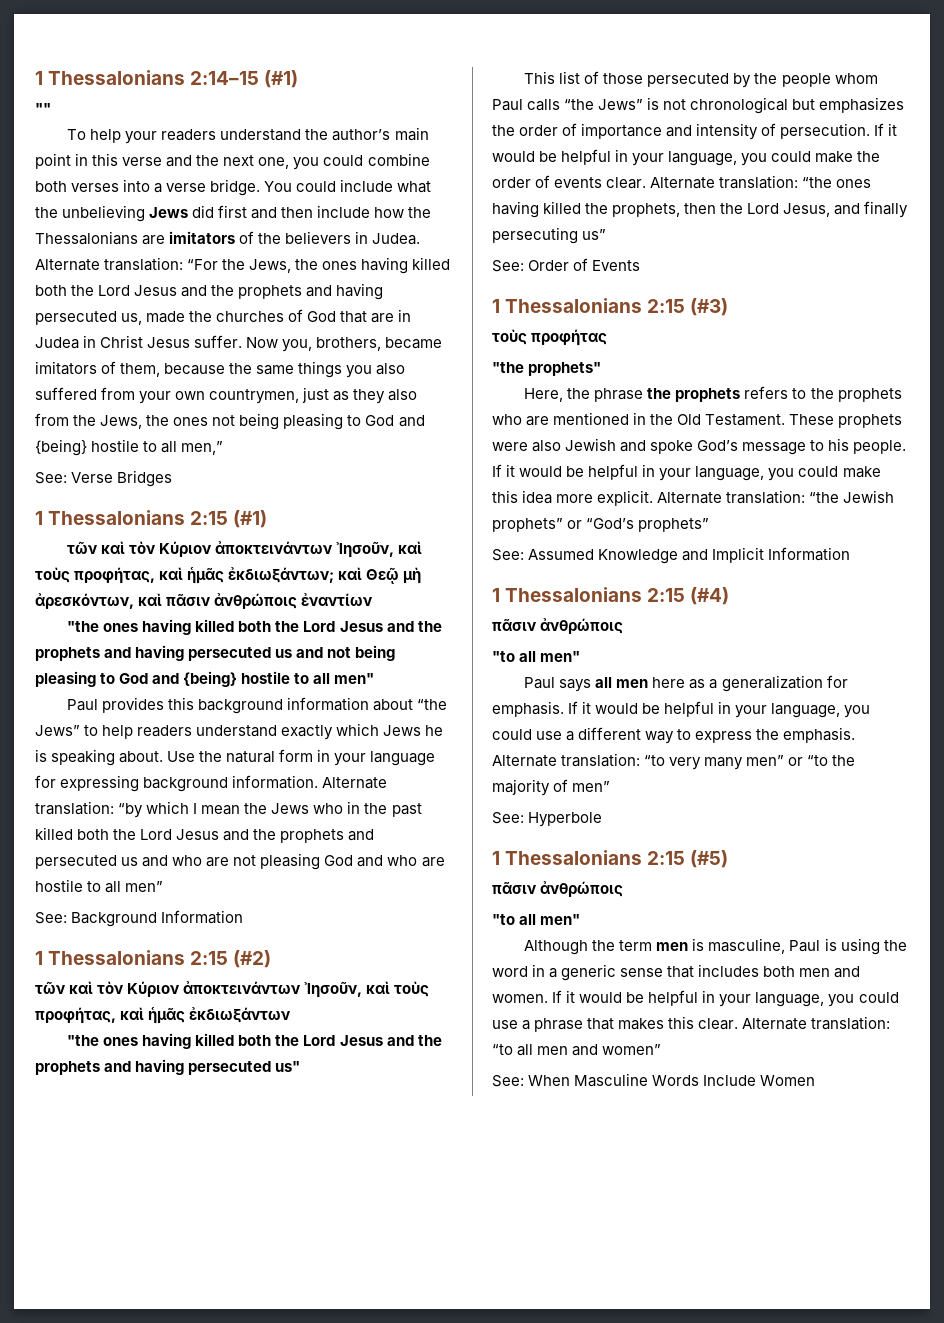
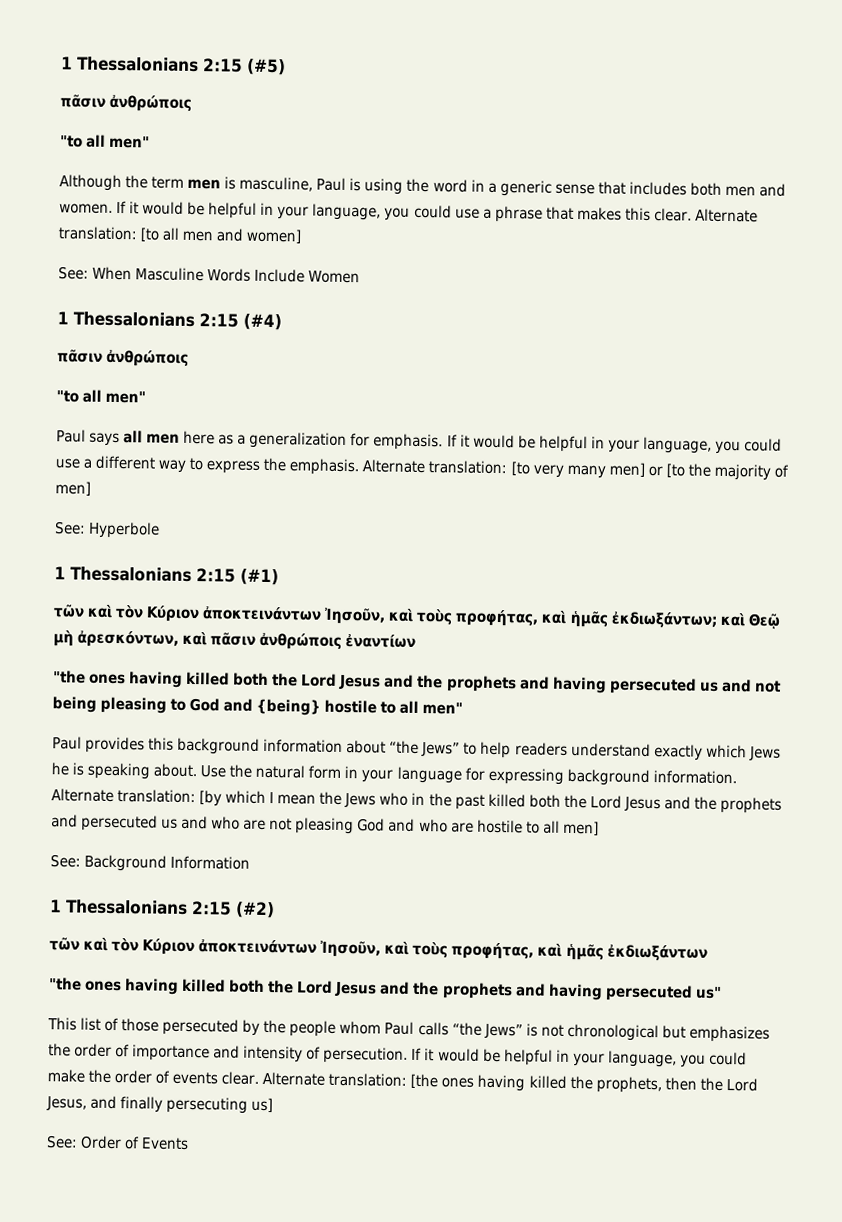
- 1 Thessalonians 2:14–15 (#1)
- ""
- To help your readers understand the author’s main point in this verse and the next one, you could combine both verses into a verse bridge. You could include what the unbelieving Jews did first and then include how the Thessalonians are imitators of the believers in Judea. Alternate translation: “For the Jews, the ones having killed both the Lord Jesus and the prophets and having persecuted us, made the churches of God that are in Judea in Christ Jesus suffer. Now you, brothers, became imitators of them, because the same things you also suffered from your own countrymen, just as they also from the Jews, the ones not being pleasing to God and {being} hostile to all men,”
- See: Verse Bridges
+ 1 Thessalonians 2:15 (#5)
+ πᾶσιν ἀνθρώποις
+ "to all men"
+ Although the term men is masculine, Paul is using the word in a generic sense that includes both men and women. If it would be helpful in your language, you could use a phrase that makes this clear. Alternate translation: [to all men and women]
+ See: When Masculine Words Include Women
+ 1 Thessalonians 2:15 (#4)
+ πᾶσιν ἀνθρώποις
+ "to all men"
+ Paul says all men here as a generalization for emphasis. If it would be helpful in your language, you could use a different way to express the emphasis. Alternate translation: [to very many men] or [to the majority of men]
+ See: Hyperbole
- Alternate translation: “by which I mean the Jews who in the past killed both the Lord Jesus and the prophets and persecuted us and who are not pleasing God and who are hostile to all men”
+ Alternate translation: [by which I mean the Jews who in the past killed both the Lord Jesus and the prophets and persecuted us and who are not pleasing God and who are hostile to all men]
- Alternate translation: “the ones having killed the prophets, then the Lord Jesus, and finally persecuting us”
+ Alternate translation: [the ones having killed the prophets, then the Lord Jesus, and finally persecuting us]
- 1 Thessalonians 2:15 (#3)
- τοὺς προφήτας
- "the prophets"
- Here, the phrase the prophets refers to the prophets who are mentioned in the Old Testament. These prophets were also Jewish and spoke God’s message to his people. If it would be helpful in your language, you could make this idea more explicit. Alternate translation: “the Jewish prophets” or “God’s prophets”
- See: Assumed Knowledge and Implicit Information
- 1 Thessalonians 2:15 (#4)
- πᾶσιν ἀνθρώποις
- "to all men"
- Paul says all men here as a generalization for emphasis. If it would be helpful in your language, you could use a different way to express the emphasis. Alternate translation: “to very many men” or “to the majority of men”
- See: Hyperbole
- 1 Thessalonians 2:15 (#5)
- πᾶσιν ἀνθρώποις
- "to all men"
- Although the term men is masculine, Paul is using the word in a generic sense that includes both men and women. If it would be helpful in your language, you could use a phrase that makes this clear. Alternate translation: “to all men and women”
- See: When Masculine Words Include Women

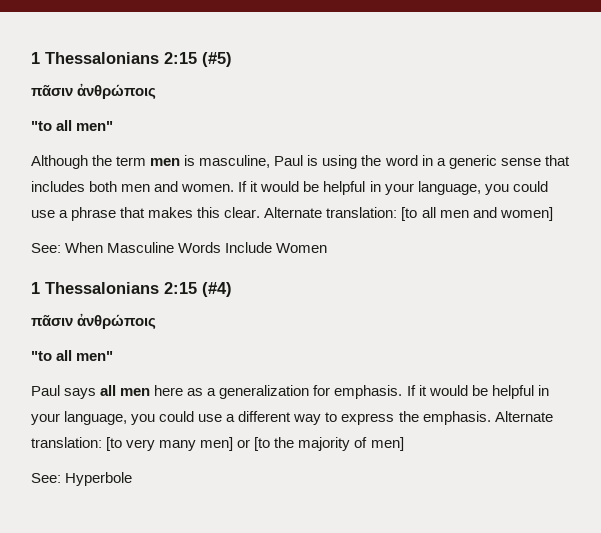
- 1 Thessalonians 2:15 (#1)
- τῶν καὶ τὸν Κύριον ἀποκτεινάντων Ἰησοῦν, καὶ τοὺς προφήτας, καὶ ἡμᾶς ἐκδιωξάντων; καὶ Θεῷ μὴ ἀρεσκόντων, καὶ πᾶσιν ἀνθρώποις ἐναντίων
- "the ones having killed both the Lord Jesus and the prophets and having persecuted us and not being pleasing to God and {being} hostile to all men"
- Paul provides this background information about “the Jews” to help readers understand exactly which Jews he is speaking about. Use the natural form in your language for expressing background information. Alternate translation: [by which I mean the Jews who in the past killed both the Lord Jesus and the prophets and persecuted us and who are not pleasing God and who are hostile to all men]
- See: Background Information
- 1 Thessalonians 2:15 (#2)
- τῶν καὶ τὸν Κύριον ἀποκτεινάντων Ἰησοῦν, καὶ τοὺς προφήτας, καὶ ἡμᾶς ἐκδιωξάντων
- "the ones having killed both the Lord Jesus and the prophets and having persecuted us"
- This list of those persecuted by the people whom Paul calls “the Jews” is not chronological but emphasizes the order of importance and intensity of persecution. If it would be helpful in your language, you could make the order of events clear. Alternate translation: [the ones having killed the prophets, then the Lord Jesus, and finally persecuting us]
- See: Order of Events

